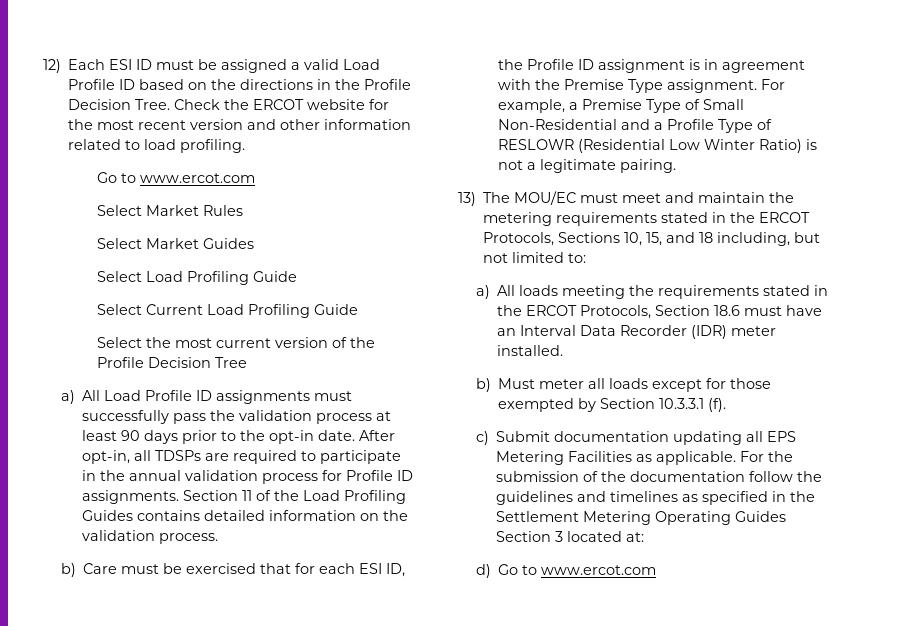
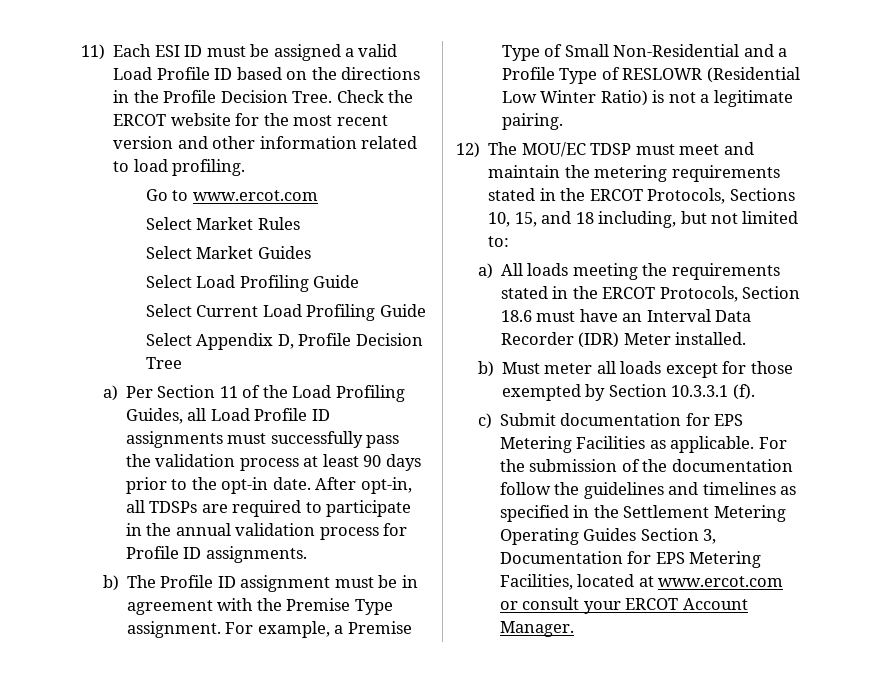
- 12) Each ESI ID must be assigned a valid Load Profile ID based on the directions in the Profile Decision Tree.
+ 11) Each ESI ID must be assigned a valid Load Profile ID based on the directions in the Profile Decision Tree.
- Select the most current version of the Profile Decision Tree
- a) All Load Profile ID assignments must successfully pass the validation process at least 90 days prior to the opt-in date.
+ Select Appendix D, Profile Decision Tree
+ a) Per Section 11 of the Load Profiling Guides, all Load Profile ID assignments must successfully pass the validation process at least 90 days prior to the opt-in date.
- After opt-in, all TDSPs are required to participate in the annual validation process for Profile ID assignments. Section 11 of the Load Profiling Guides contains detailed information on the validation process.
- b) Care must be exercised that for each ESI ID, the Profile ID assignment is in agreement with the Premise Type assignment.
+ After opt-in, all TDSPs are required to participate in the annual validation process for Profile ID assignments.
+ b) The Profile ID assignment must be in agreement with the Premise Type assignment.
- 13) The MOU/EC must meet and maintain the metering requirements stated in the ERCOT Protocols, Sections 10, 15, and 18 including, but not limited to:
+ 12) The MOU/EC TDSP must meet and maintain the metering requirements stated in the ERCOT Protocols, Sections 10, 15, and 18 including, but not limited to:
- a) All loads meeting the requirements stated in the ERCOT Protocols, Section 18.6 must have an Interval Data Recorder (IDR) meter installed.
+ a) All loads meeting the requirements stated in the ERCOT Protocols, Section 18.6 must have an Interval Data Recorder (IDR) Meter installed.
- c) Submit documentation updating all EPS Metering Facilities as applicable.
+ c) Submit documentation for EPS Metering Facilities as applicable.
- For the submission of the documentation follow the guidelines and timelines as specified in the Settlement Metering Operating Guides Section 3 located at:
- d) Go to www.ercot.com
+ For the submission of the documentation follow the guidelines and timelines as specified in the Settlement Metering Operating Guides Section 3, Documentation for EPS Metering Facilities, located at www.ercot.com or consult your ERCOT Account Manager.

